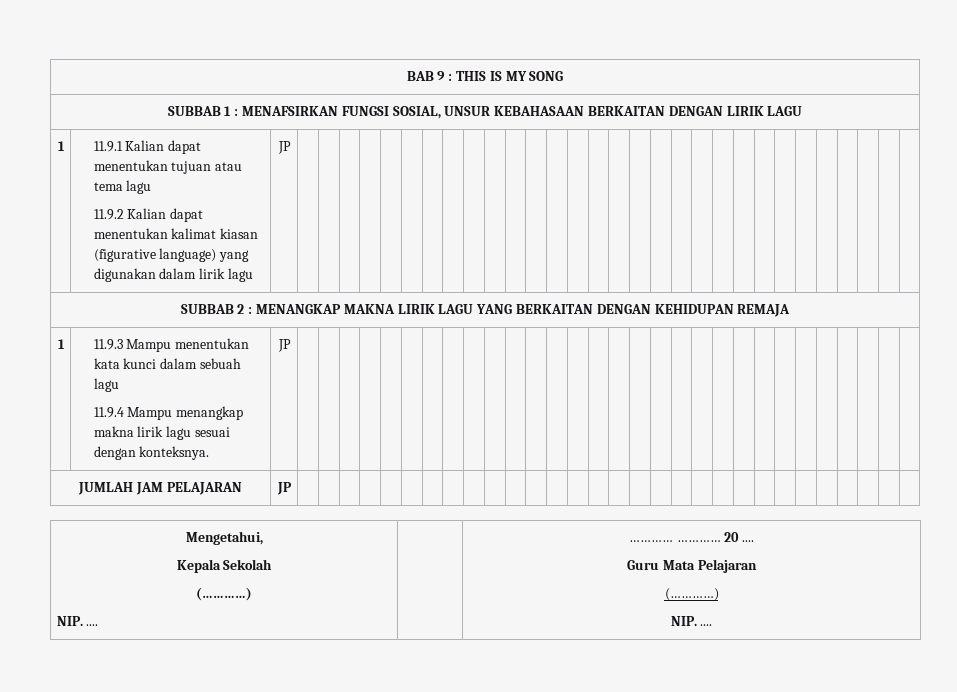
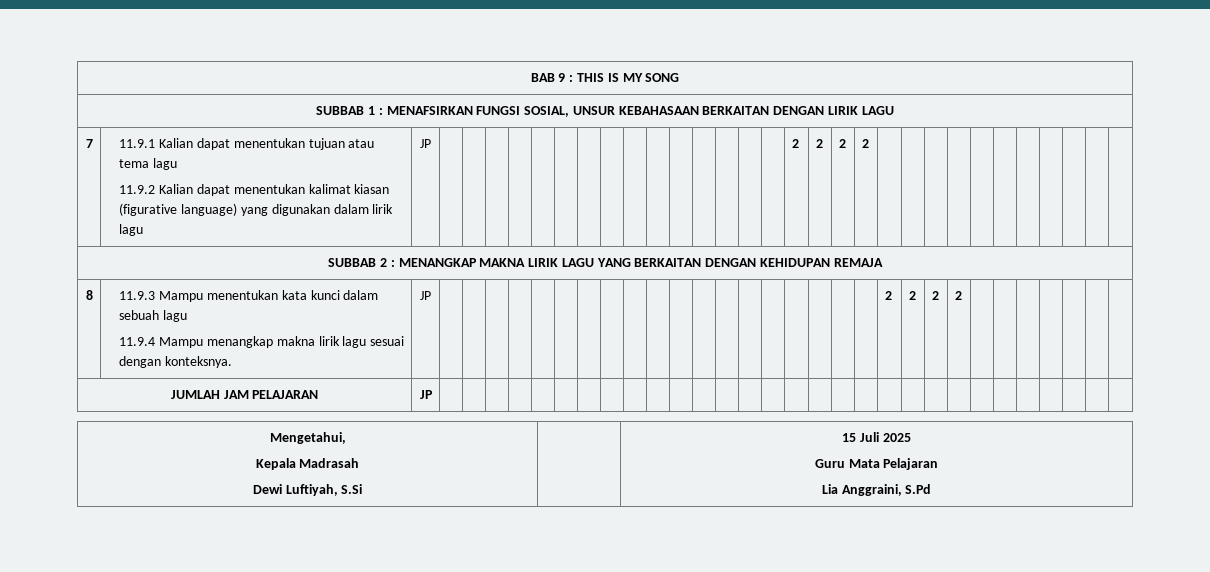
- 1 | 11.9.1 Kalian dapat menentukan tujuan atau tema lagu
- 11.9.2 Kalian dapat menentukan kalimat kiasan (figurative language) yang digunakan dalam lirik lagu | JP | | | | | | | | | | | | | | | | | | | | | | | | | | | | | |
+ 7 | 11.9.1 Kalian dapat menentukan tujuan atau tema lagu
+ 11.9.2 Kalian dapat menentukan kalimat kiasan (figurative language) yang digunakan dalam lirik lagu | JP | | | | | | | | | | | | | | | | 2 | 2 | 2 | 2 | | | | | | | | | | |
- 1 | 11.9.3 Mampu menentukan kata kunci dalam sebuah lagu
- 11.9.4 Mampu menangkap makna lirik lagu sesuai dengan konteksnya. | JP | | | | | | | | | | | | | | | | | | | | | | | | | | | | | |
+ 8 | 11.9.3 Mampu menentukan kata kunci dalam sebuah lagu
+ 11.9.4 Mampu menangkap makna lirik lagu sesuai dengan konteksnya. | JP | | | | | | | | | | | | | | | | | | | | 2 | 2 | 2 | 2 | | | | | | |
  Mengetahui,
- Kepala Sekolah
- (…………)
- NIP. .... | | ………… ………… 20 ....
+ Kepala Madrasah
+ Dewi Luftiyah, S.Si | | 15 Juli 2025
  Guru Mata Pelajaran
- (…………)
- NIP. ....
+ Lia Anggraini, S.Pd

